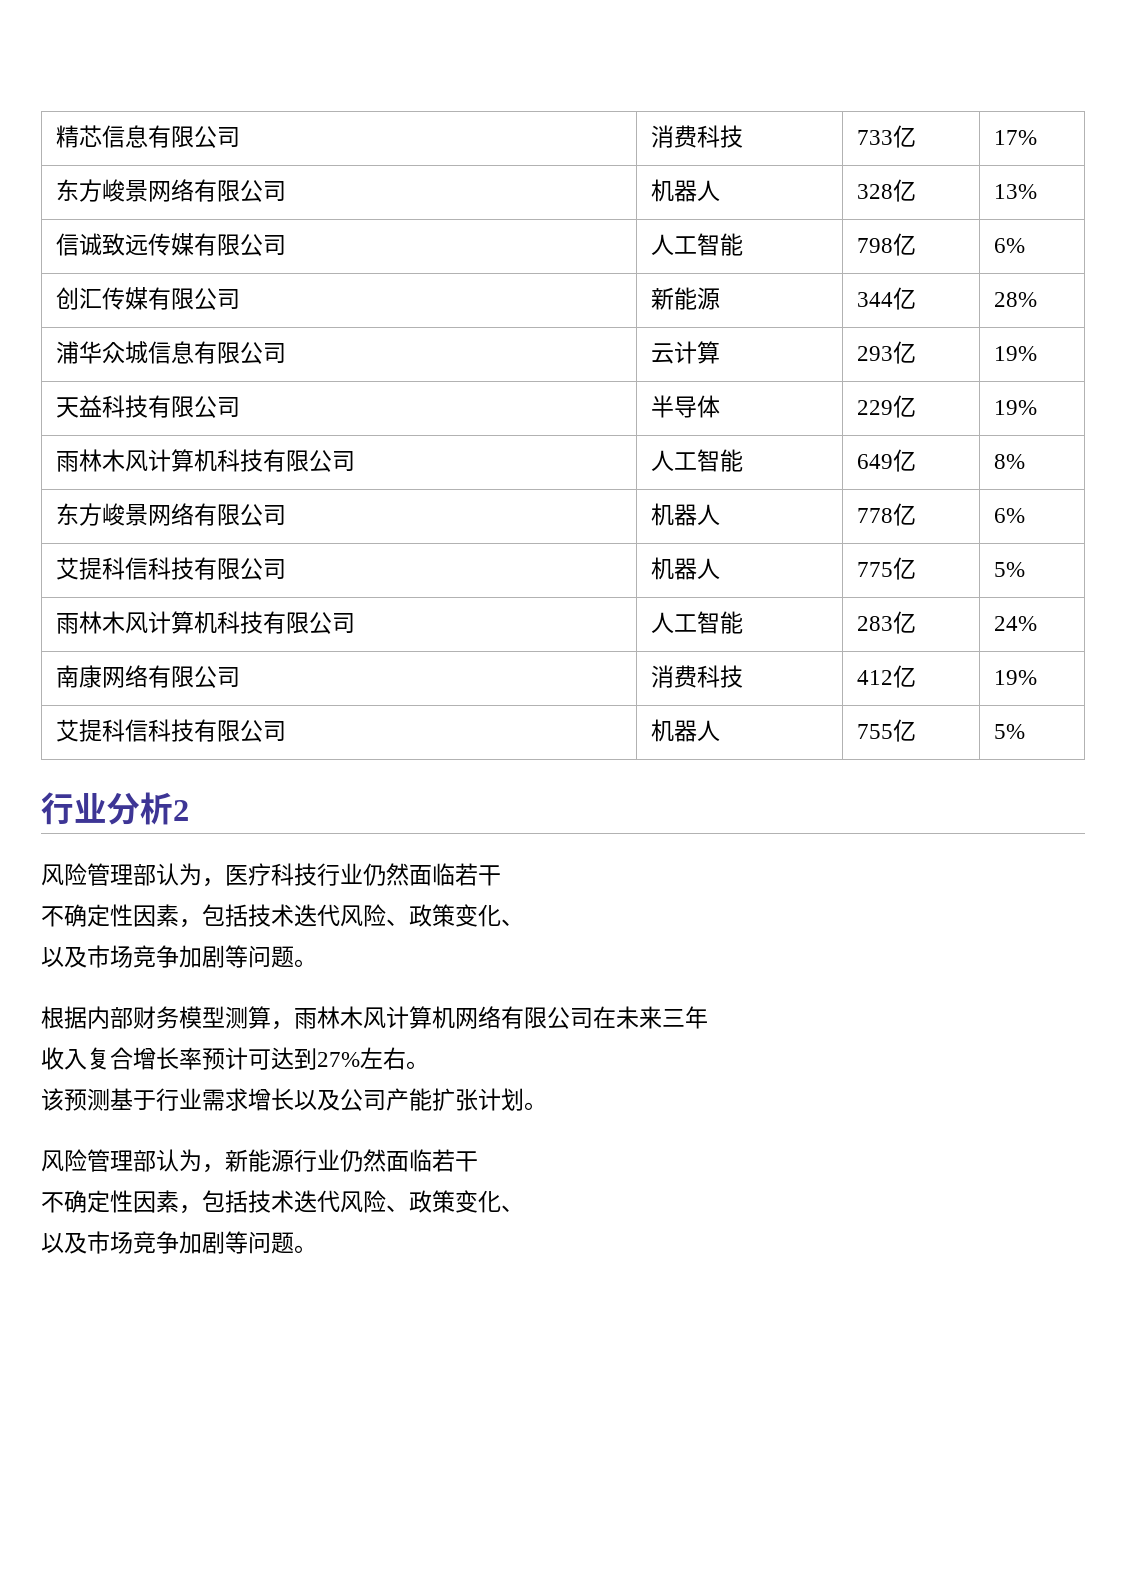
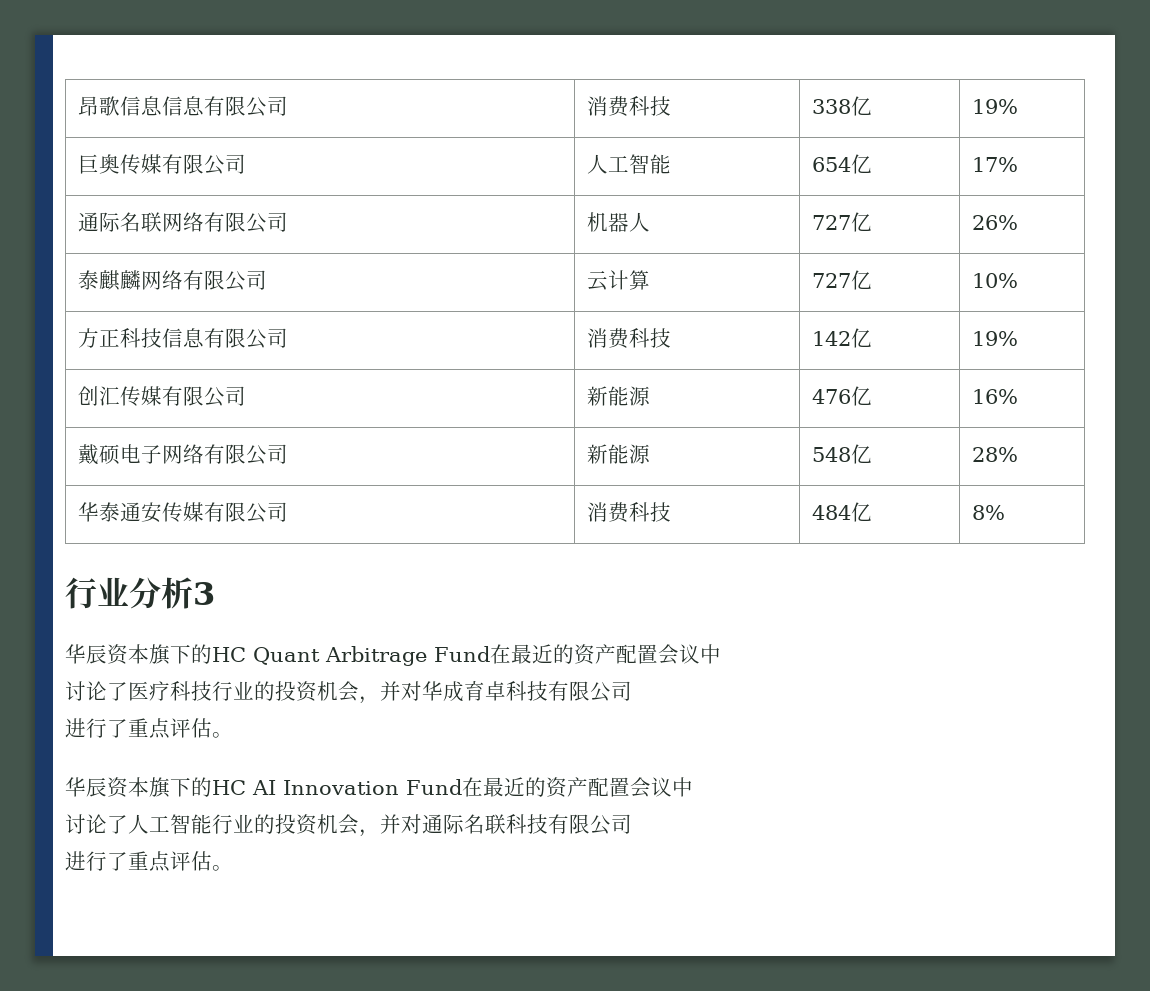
- 精芯信息有限公司 | 消费科技 | 733亿 | 17%
- 东方峻景网络有限公司 | 机器人 | 328亿 | 13%
- 信诚致远传媒有限公司 | 人工智能 | 798亿 | 6%
+ 昂歌信息信息有限公司 | 消费科技 | 338亿 | 19%
+ 巨奥传媒有限公司 | 人工智能 | 654亿 | 17%
+ 通际名联网络有限公司 | 机器人 | 727亿 | 26%
+ 泰麒麟网络有限公司 | 云计算 | 727亿 | 10%
+ 方正科技信息有限公司 | 消费科技 | 142亿 | 19%
- 创汇传媒有限公司 | 新能源 | 344亿 | 28%
- 浦华众城信息有限公司 | 云计算 | 293亿 | 19%
- 天益科技有限公司 | 半导体 | 229亿 | 19%
- 雨林木风计算机科技有限公司 | 人工智能 | 649亿 | 8%
- 东方峻景网络有限公司 | 机器人 | 778亿 | 6%
- 艾提科信科技有限公司 | 机器人 | 775亿 | 5%
- 雨林木风计算机科技有限公司 | 人工智能 | 283亿 | 24%
- 南康网络有限公司 | 消费科技 | 412亿 | 19%
- 艾提科信科技有限公司 | 机器人 | 755亿 | 5%
- 行业分析2
- 风险管理部认为，医疗科技行业仍然面临若干
- 不确定性因素，包括技术迭代风险、政策变化、
- 以及市场竞争加剧等问题。
- 根据内部财务模型测算，雨林木风计算机网络有限公司在未来三年
- 收入复合增长率预计可达到27%左右。
- 该预测基于行业需求增长以及公司产能扩张计划。
- 风险管理部认为，新能源行业仍然面临若干
- 不确定性因素，包括技术迭代风险、政策变化、
- 以及市场竞争加剧等问题。
+ 创汇传媒有限公司 | 新能源 | 476亿 | 16%
+ 戴硕电子网络有限公司 | 新能源 | 548亿 | 28%
+ 华泰通安传媒有限公司 | 消费科技 | 484亿 | 8%
+ 行业分析3
+ 华辰资本旗下的HC Quant Arbitrage Fund在最近的资产配置会议中
+ 讨论了医疗科技行业的投资机会，并对华成育卓科技有限公司
+ 进行了重点评估。
+ 华辰资本旗下的HC AI Innovation Fund在最近的资产配置会议中
+ 讨论了人工智能行业的投资机会，并对通际名联科技有限公司
+ 进行了重点评估。

